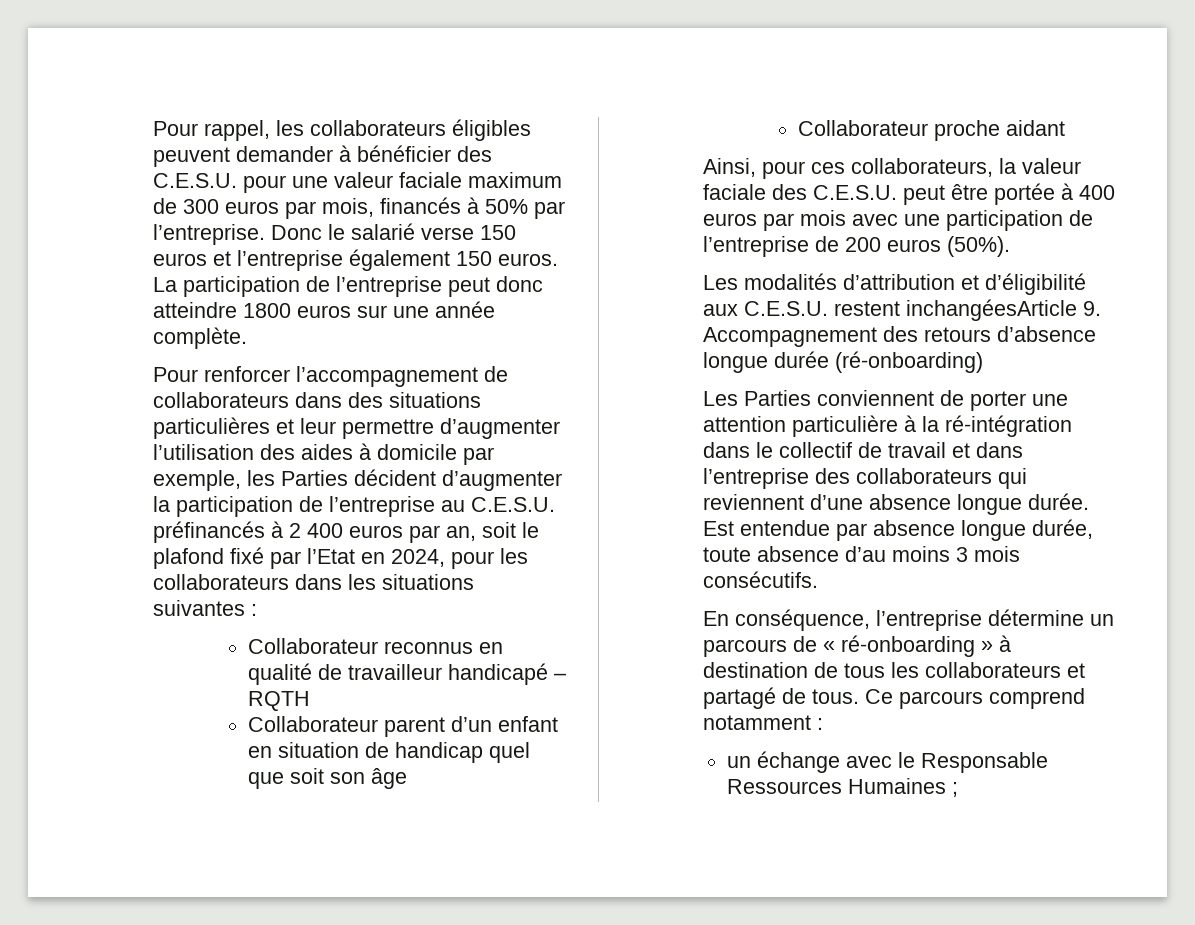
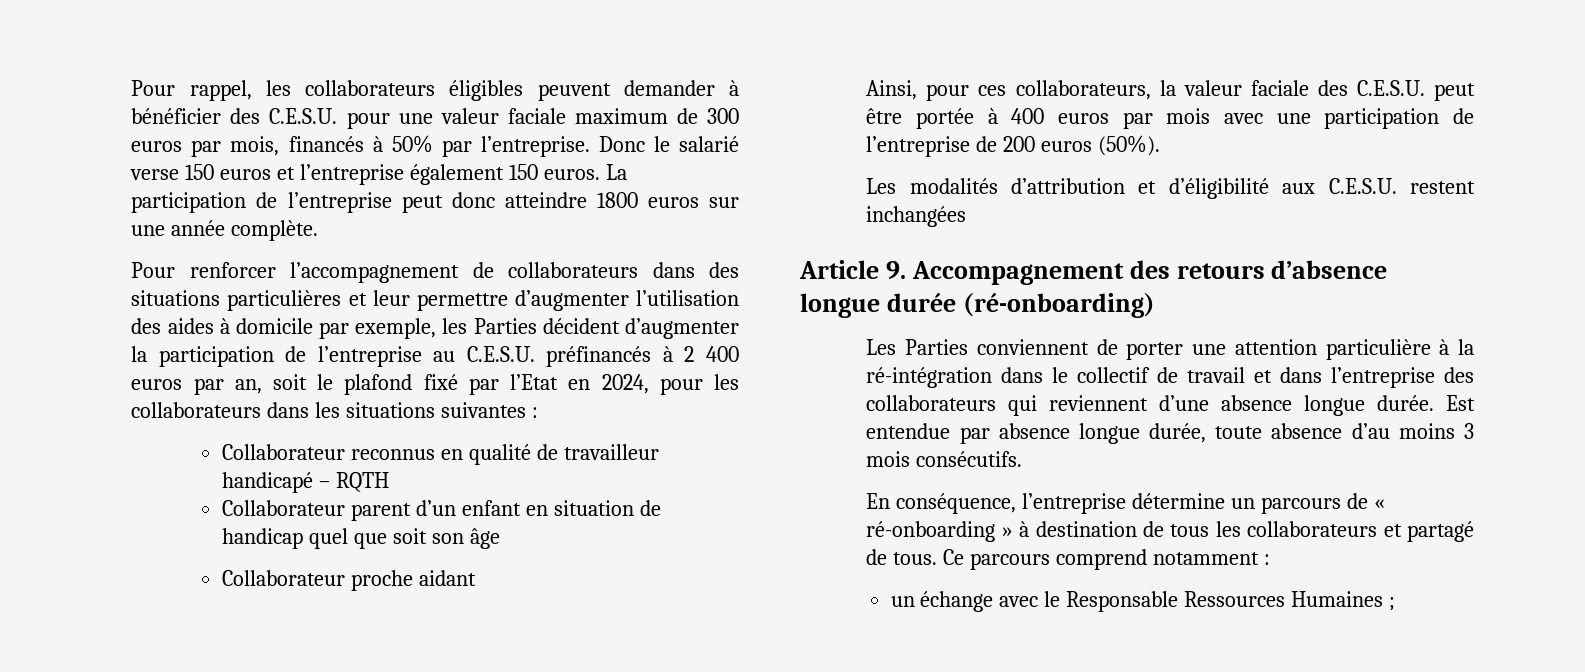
- Les modalités d’attribution et d’éligibilité aux C.E.S.U. restent inchangéesArticle 9. Accompagnement des retours d’absence longue durée (ré-onboarding)
+ Les modalités d’attribution et d’éligibilité aux C.E.S.U. restent inchangées
+ Article 9. Accompagnement des retours d’absence longue durée (ré-onboarding)

